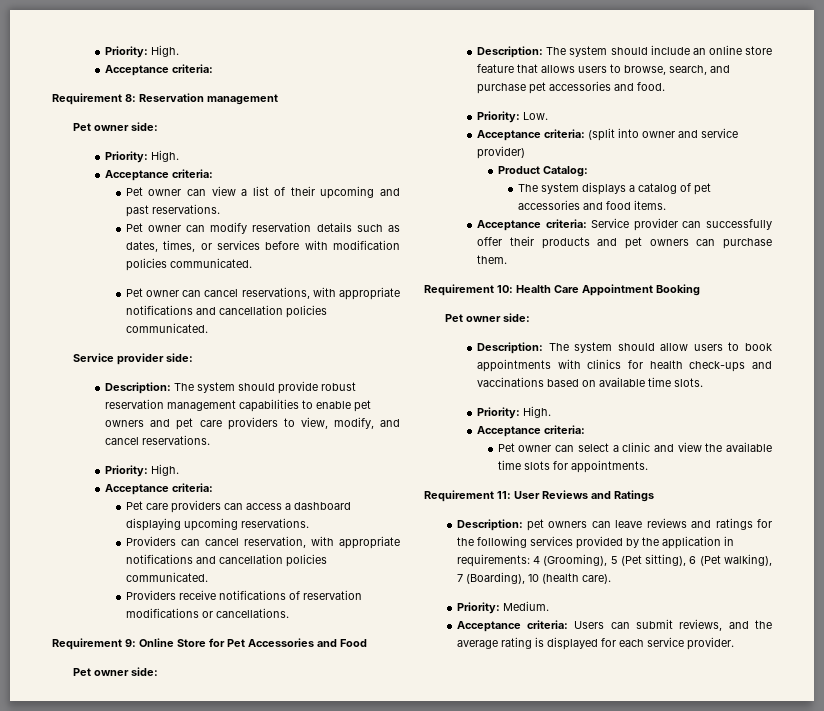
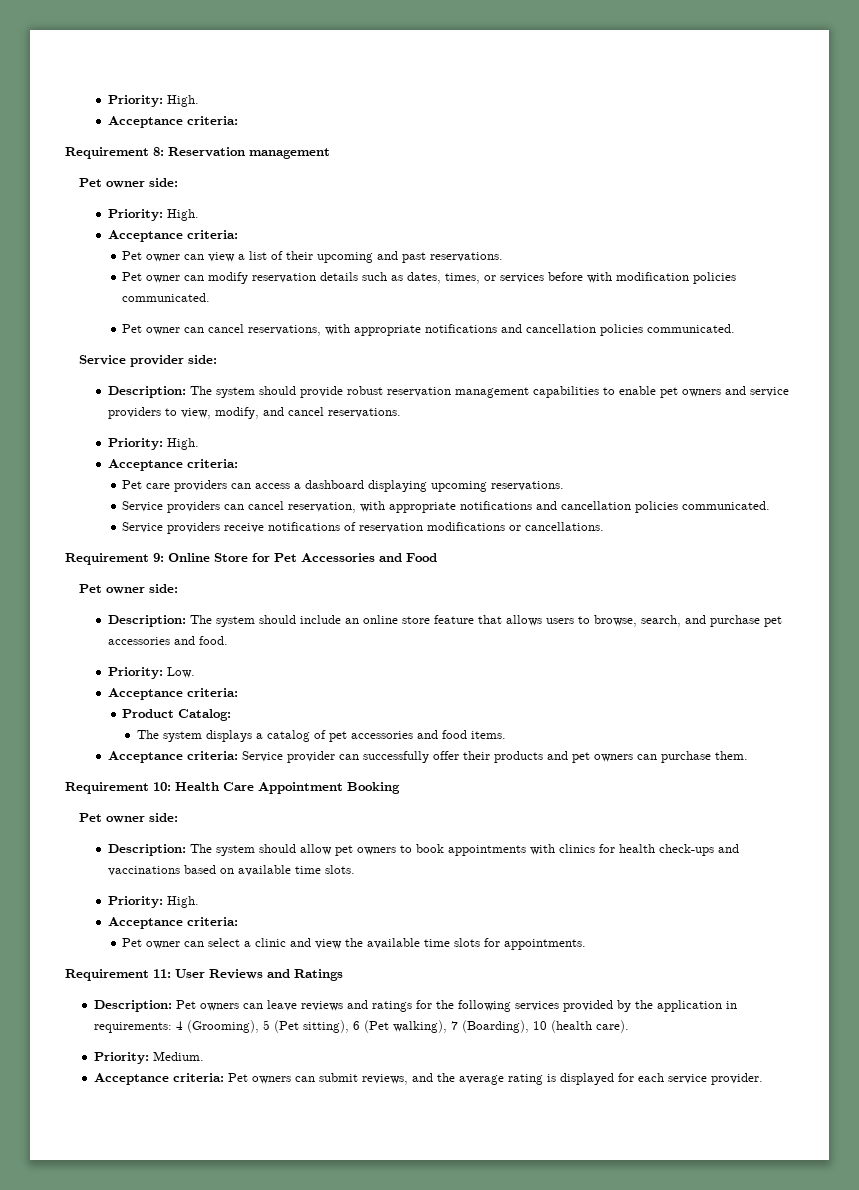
- Description: The system should provide robust reservation management capabilities to enable pet owners and pet care providers to view, modify, and cancel reservations.
+ Description: The system should provide robust reservation management capabilities to enable pet owners and service providers to view, modify, and cancel reservations.
- Providers can cancel reservation, with appropriate notifications and cancellation policies communicated.
+ Service providers can cancel reservation, with appropriate notifications and cancellation policies communicated.
- Providers receive notifications of reservation modifications or cancellations.
+ Service providers receive notifications of reservation modifications or cancellations.
  Priority: Low.
- Acceptance criteria: (split into owner and service provider)
+ Acceptance criteria:
- Description: The system should allow users to book appointments with clinics for health check-ups and vaccinations based on available time slots.
+ Description: The system should allow pet owners to book appointments with clinics for health check-ups and vaccinations based on available time slots.
- Description: pet owners can leave reviews and ratings for the following services provided by the application in requirements: 4 (Grooming), 5 (Pet sitting), 6 (Pet walking), 7 (Boarding), 10 (health care).
+ Description: Pet owners can leave reviews and ratings for the following services provided by the application in requirements: 4 (Grooming), 5 (Pet sitting), 6 (Pet walking), 7 (Boarding), 10 (health care).
- Acceptance criteria: Users can submit reviews, and the average rating is displayed for each service provider.
+ Acceptance criteria: Pet owners can submit reviews, and the average rating is displayed for each service provider.

